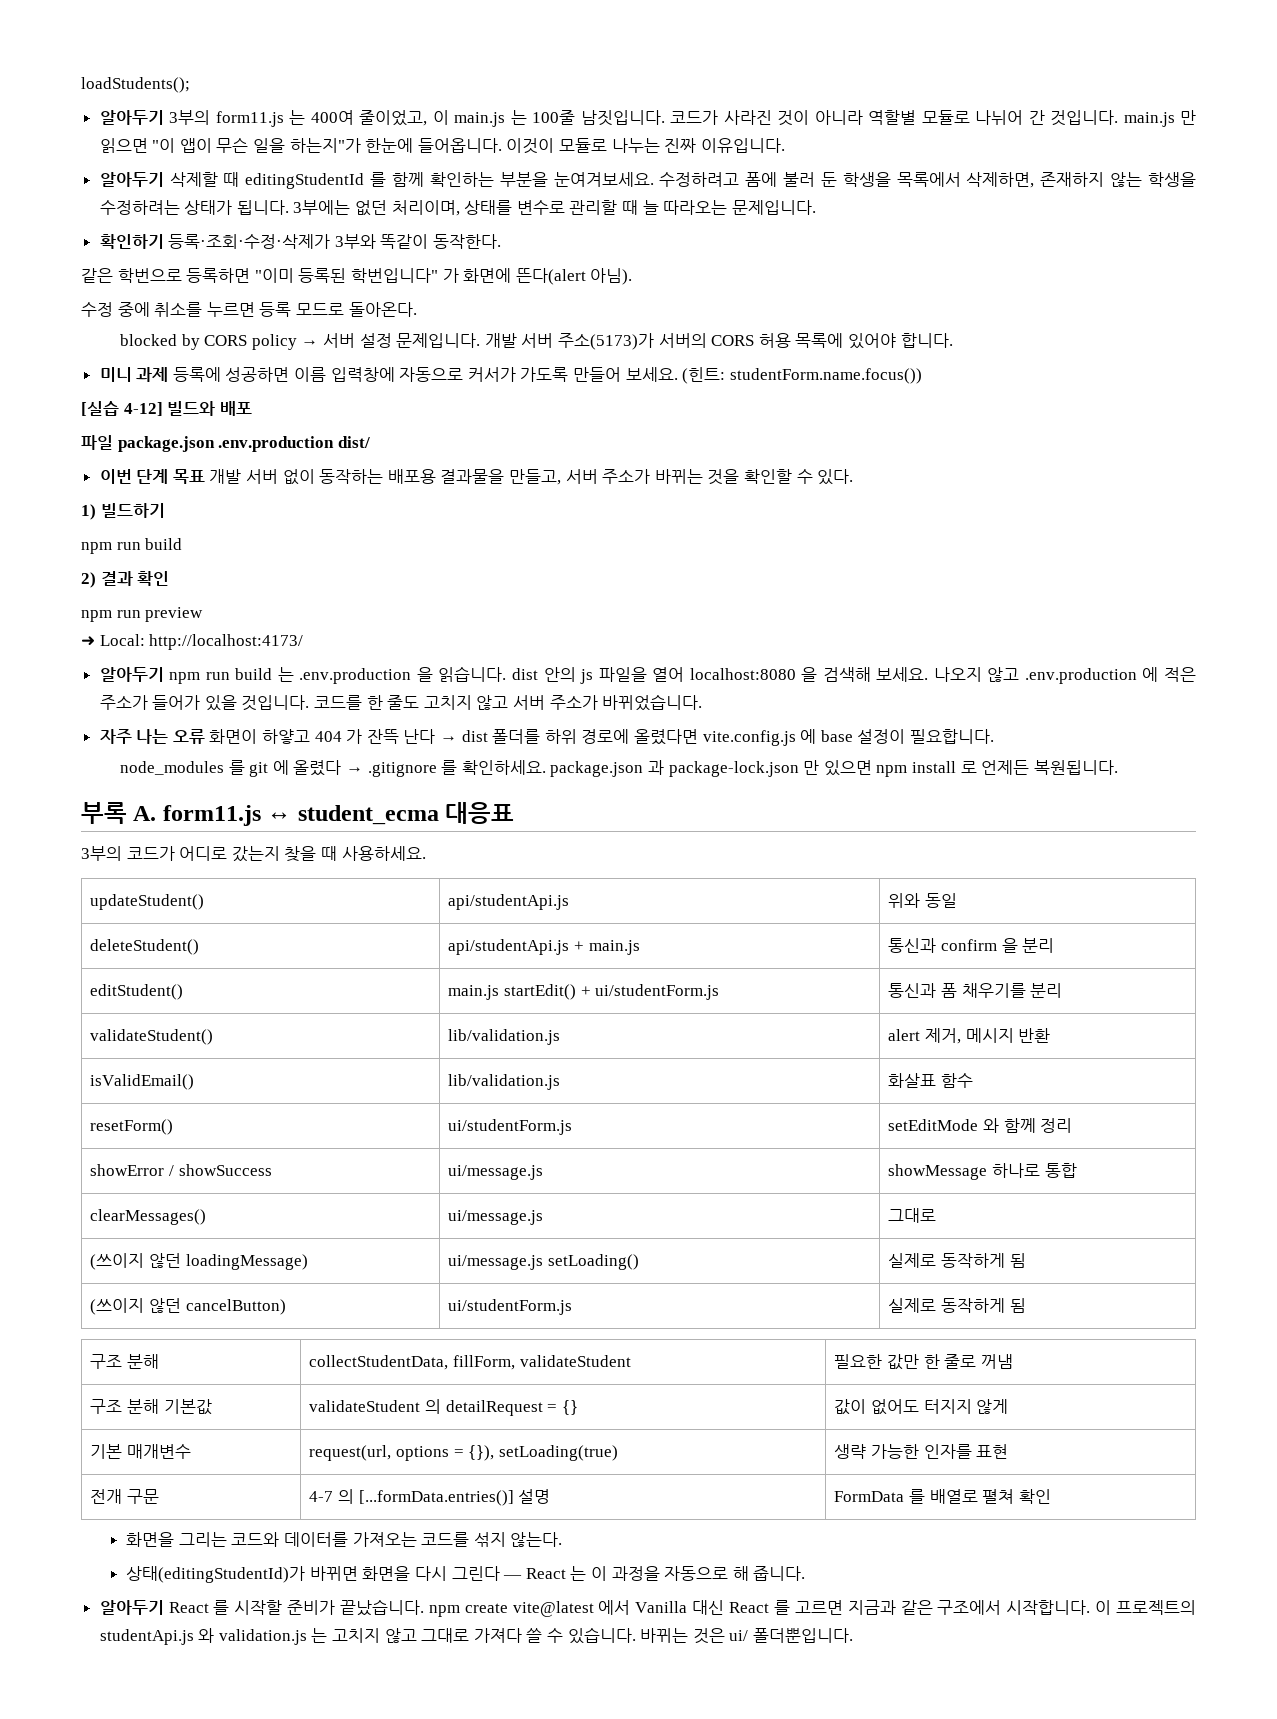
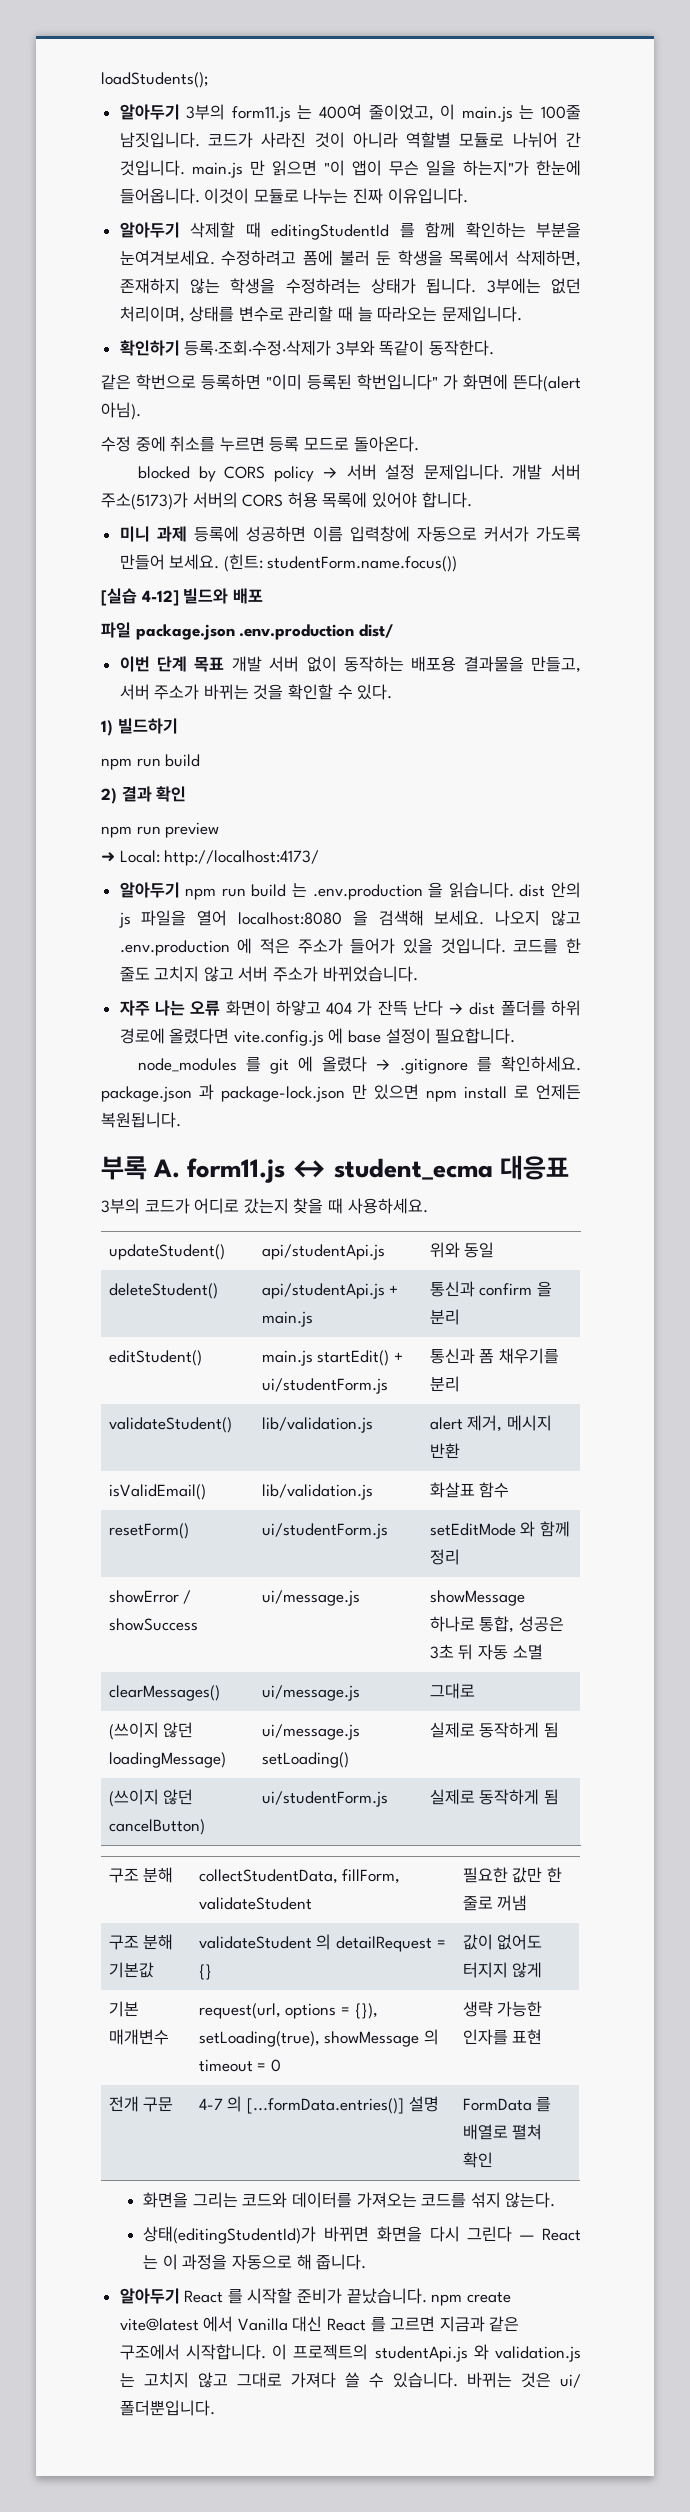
- showError / showSuccess | ui/message.js | showMessage 하나로 통합
+ showError / showSuccess | ui/message.js | showMessage 하나로 통합, 성공은 3초 뒤 자동 소멸
- 기본 매개변수 | request(url, options = {}), setLoading(true) | 생략 가능한 인자를 표현
+ 기본 매개변수 | request(url, options = {}), setLoading(true), showMessage 의 timeout = 0 | 생략 가능한 인자를 표현

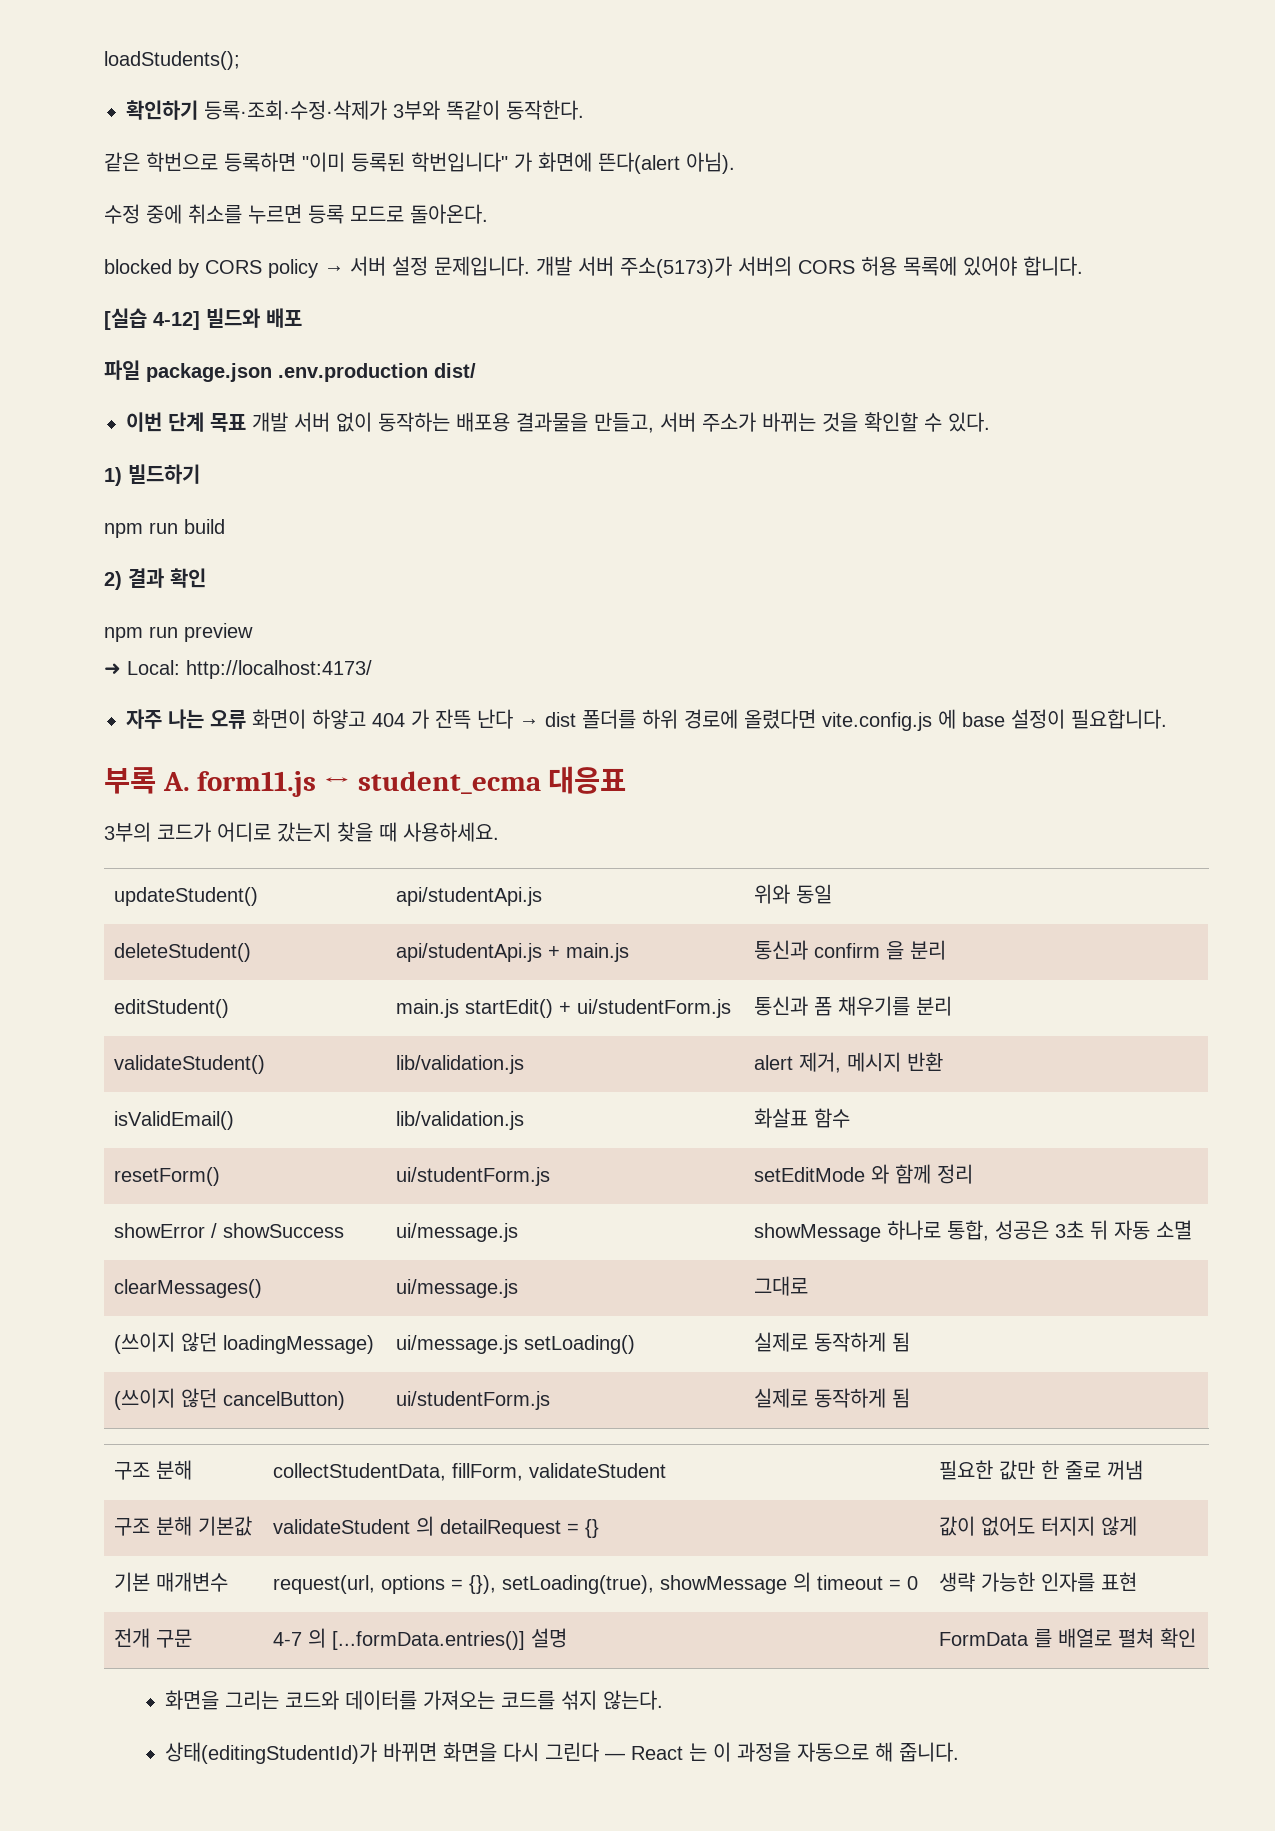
- 알아두기 3부의 form11.js 는 400여 줄이었고, 이 main.js 는 100줄 남짓입니다. 코드가 사라진 것이 아니라 역할별 모듈로 나뉘어 간 것입니다. main.js 만 읽으면 "이 앱이 무슨 일을 하는지"가 한눈에 들어옵니다. 이것이 모듈로 나누는 진짜 이유입니다.
- 알아두기 삭제할 때 editingStudentId 를 함께 확인하는 부분을 눈여겨보세요. 수정하려고 폼에 불러 둔 학생을 목록에서 삭제하면, 존재하지 않는 학생을 수정하려는 상태가 됩니다. 3부에는 없던 처리이며, 상태를 변수로 관리할 때 늘 따라오는 문제입니다.
- 미니 과제 등록에 성공하면 이름 입력창에 자동으로 커서가 가도록 만들어 보세요. (힌트: studentForm.name.focus())
- 알아두기 npm run build 는 .env.production 을 읽습니다. dist 안의 js 파일을 열어 localhost:8080 을 검색해 보세요. 나오지 않고 .env.production 에 적은 주소가 들어가 있을 것입니다. 코드를 한 줄도 고치지 않고 서버 주소가 바뀌었습니다.
- node_modules 를 git 에 올렸다 → .gitignore 를 확인하세요. package.json 과 package-lock.json 만 있으면 npm install 로 언제든 복원됩니다.
- 알아두기 React 를 시작할 준비가 끝났습니다. npm create vite@latest 에서 Vanilla 대신 React 를 고르면 지금과 같은 구조에서 시작합니다. 이 프로젝트의 studentApi.js 와 validation.js 는 고치지 않고 그대로 가져다 쓸 수 있습니다. 바뀌는 것은 ui/ 폴더뿐입니다.

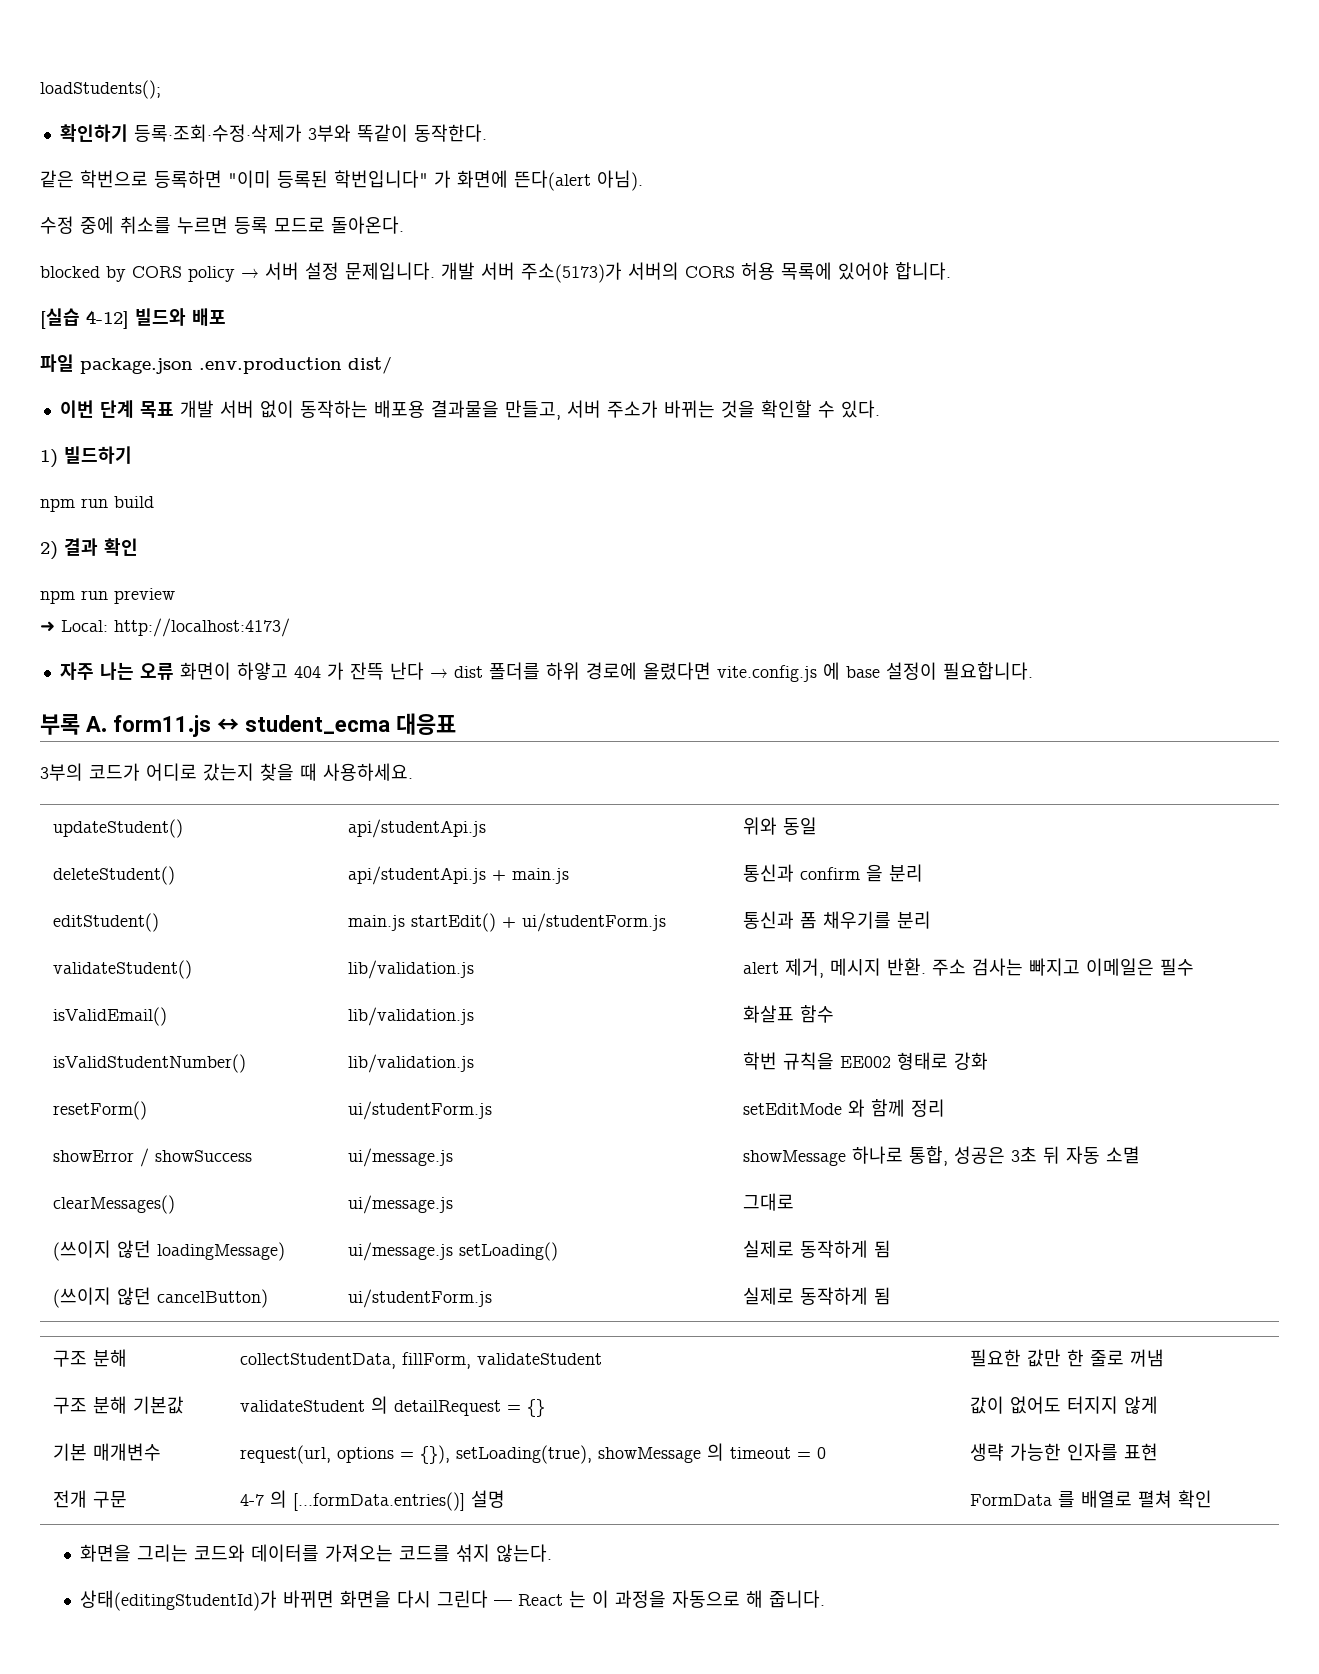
- validateStudent() | lib/validation.js | alert 제거, 메시지 반환
+ validateStudent() | lib/validation.js | alert 제거, 메시지 반환. 주소 검사는 빠지고 이메일은 필수
  isValidEmail() | lib/validation.js | 화살표 함수
+ isValidStudentNumber() | lib/validation.js | 학번 규칙을 EE002 형태로 강화

